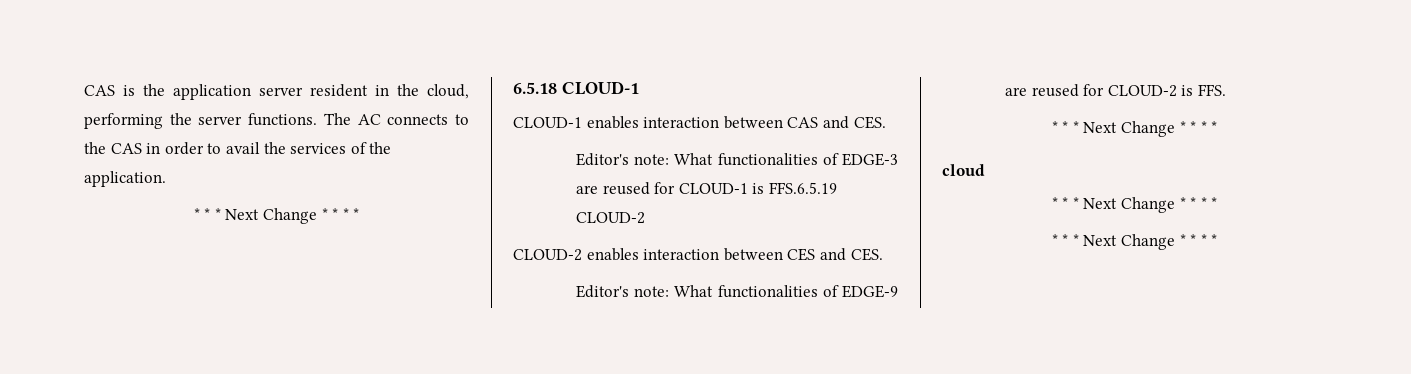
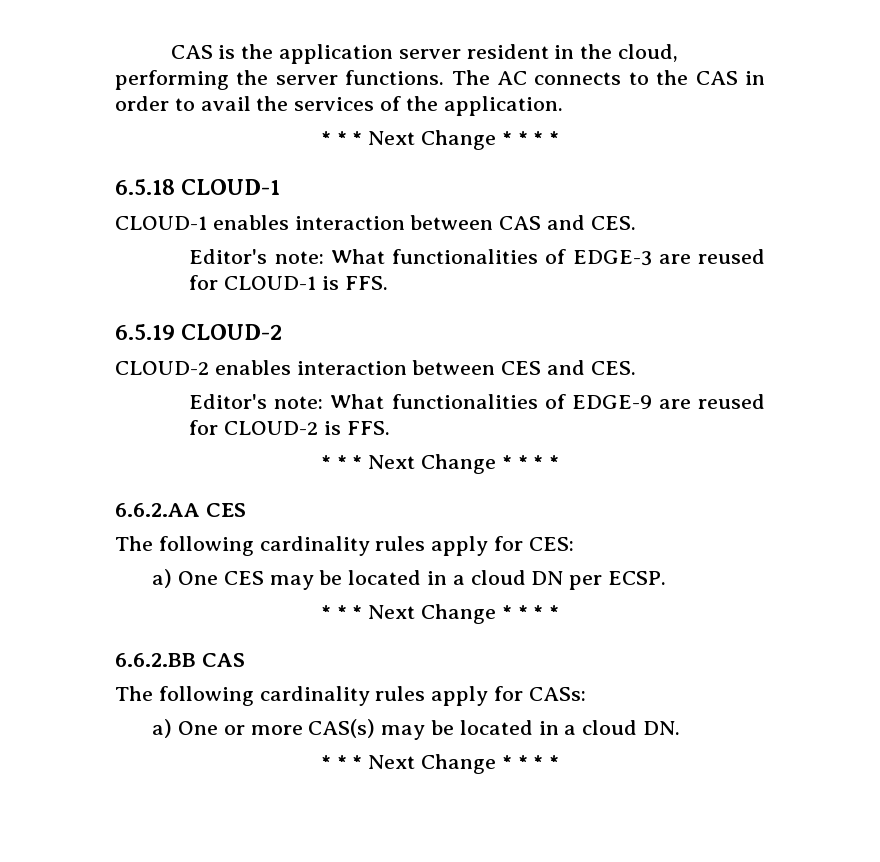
- Editor's note: What functionalities of EDGE-3 are reused for CLOUD-1 is FFS.6.5.19 CLOUD-2
+ Editor's note: What functionalities of EDGE-3 are reused for CLOUD-1 is FFS.
+ 6.5.19 CLOUD-2
- cloud
+ 6.6.2.AA CES
+ The following cardinality rules apply for CES:
+ a) One CES may be located in a cloud DN per ECSP.
  * * * Next Change * * * *
+ 6.6.2.BB CAS
+ The following cardinality rules apply for CASs:
+ a) One or more CAS(s) may be located in a cloud DN.

